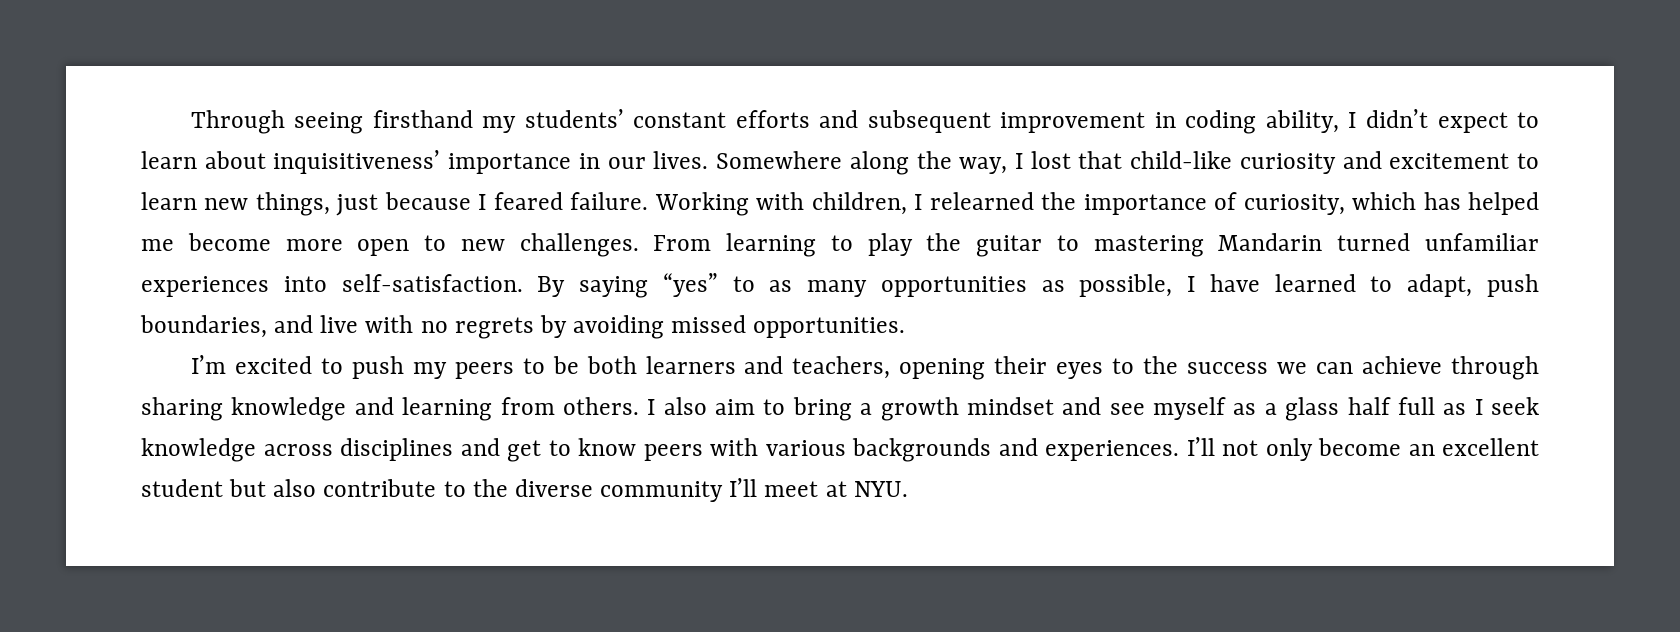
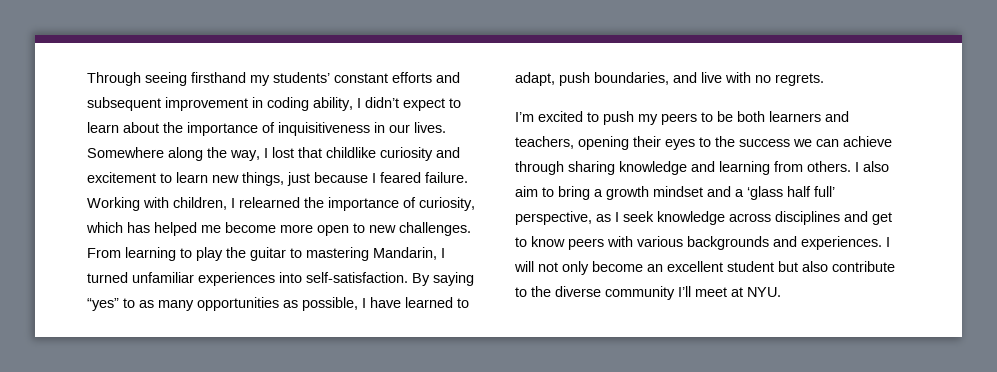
- Through seeing firsthand my students’ constant efforts and subsequent improvement in coding ability, I didn’t expect to learn about inquisitiveness’ importance in our lives.
+ Through seeing firsthand my students’ constant efforts and subsequent improvement in coding ability, I didn’t expect to learn about the importance of inquisitiveness in our lives.
- Somewhere along the way, I lost that child-like curiosity and excitement to learn new things, just because I feared failure.
+ Somewhere along the way, I lost that childlike curiosity and excitement to learn new things, just because I feared failure.
- From learning to play the guitar to mastering Mandarin turned unfamiliar experiences into self-satisfaction.
+ From learning to play the guitar to mastering Mandarin, I turned unfamiliar experiences into self-satisfaction.
- By saying “yes” to as many opportunities as possible, I have learned to adapt, push boundaries, and live with no regrets by avoiding missed opportunities.
+ By saying “yes” to as many opportunities as possible, I have learned to adapt, push boundaries, and live with no regrets.
- I also aim to bring a growth mindset and see myself as a glass half full as I seek knowledge across disciplines and get to know peers with various backgrounds and experiences.
+ I also aim to bring a growth mindset and a ‘glass half full’ perspective, as I seek knowledge across disciplines and get to know peers with various backgrounds and experiences.
- I’ll not only become an excellent student but also contribute to the diverse community I’ll meet at NYU.
+ I will not only become an excellent student but also contribute to the diverse community I’ll meet at NYU.

